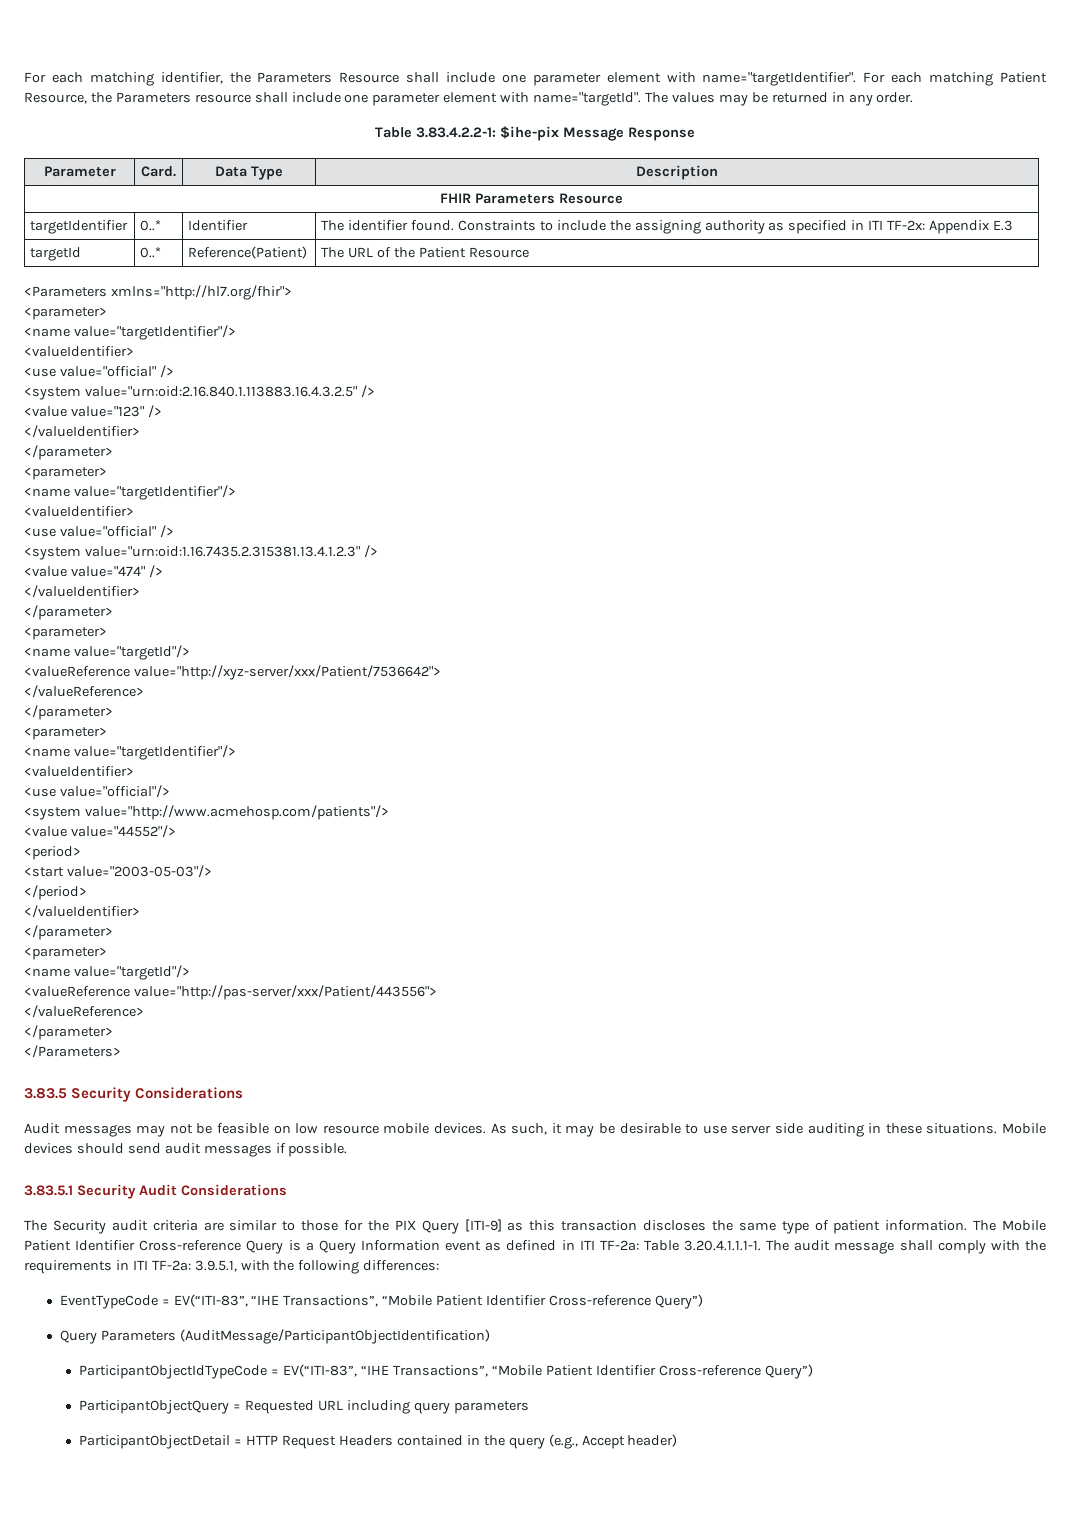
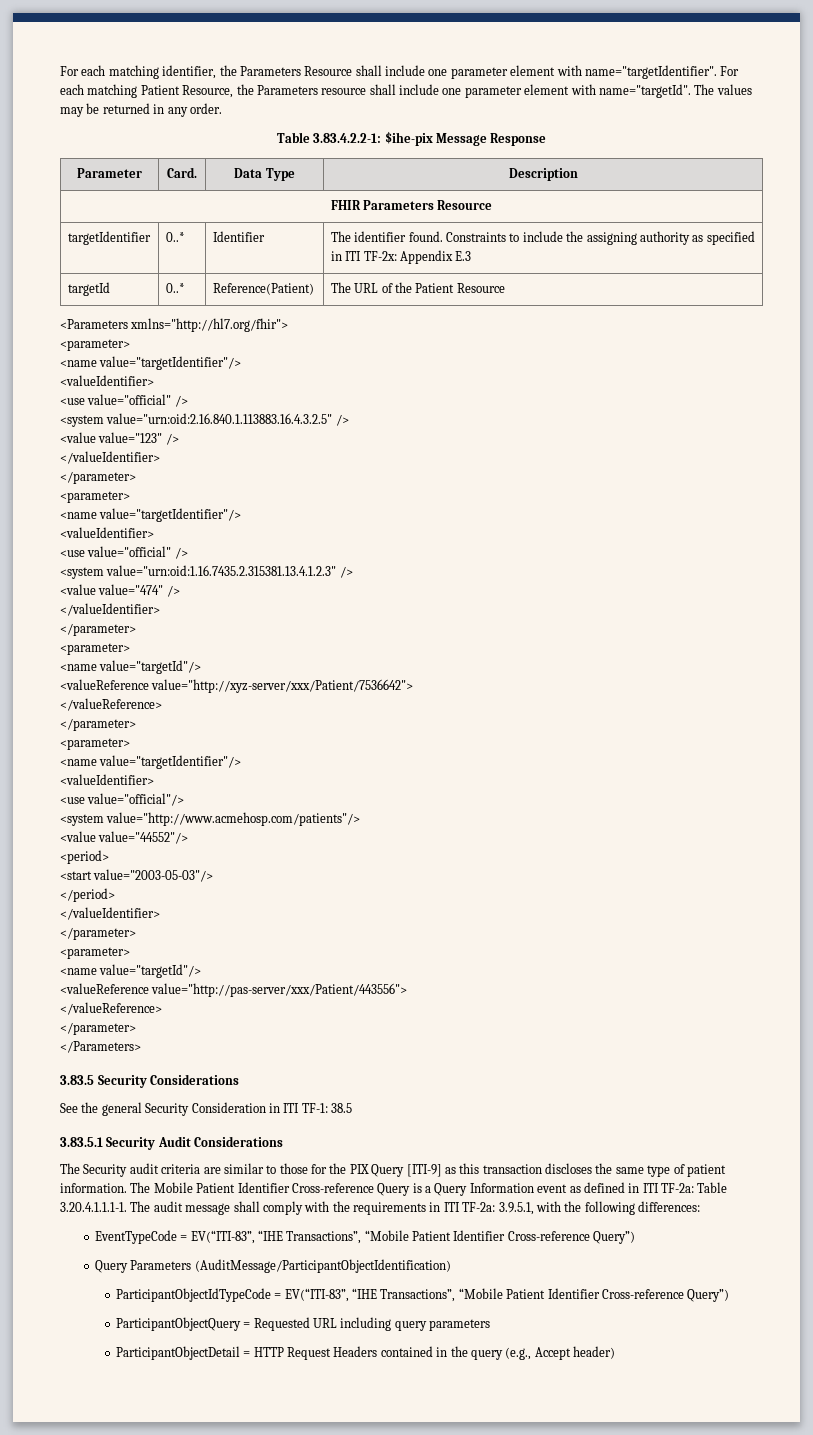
- Audit messages may not be feasible on low resource mobile devices. As such, it may be desirable to use server side auditing in these situations. Mobile devices should send audit messages if possible.
+ See the general Security Consideration in ITI TF-1: 38.5

